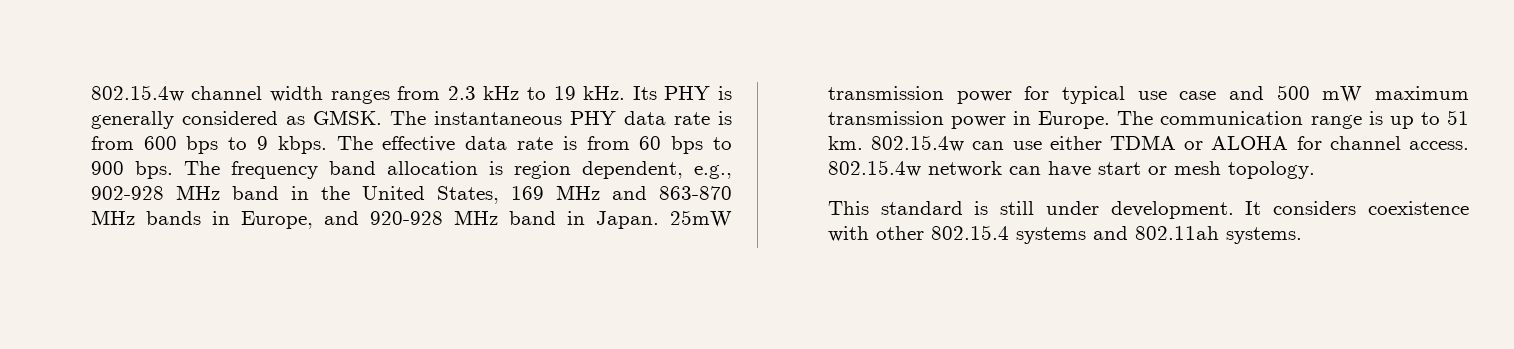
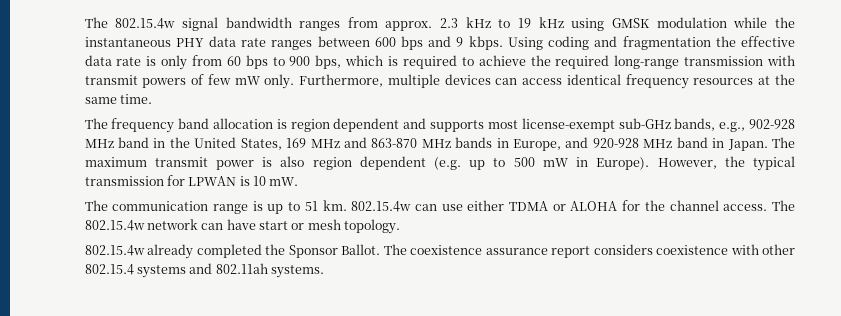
- 802.15.4w channel width ranges from 2.3 kHz to 19 kHz. Its PHY is generally considered as GMSK. The instantaneous PHY data rate is from 600 bps to 9 kbps.
+ The 802.15.4w signal bandwidth ranges from approx. 2.3 kHz to 19 kHz using GMSK modulation while the instantaneous PHY data rate ranges between 600 bps and 9 kbps.
- The effective data rate is from 60 bps to 900 bps. The frequency band allocation is region dependent, e.g., 902-928 MHz band in the United States, 169 MHz and 863-870 MHz bands in Europe, and 920-928 MHz band in Japan.
+ Using coding and fragmentation the effective data rate is only from 60 bps to 900 bps, which is required to achieve the required long-range transmission with transmit powers of few mW only. Furthermore, multiple devices can access identical frequency resources at the same time.
+ The frequency band allocation is region dependent and supports most license-exempt sub-GHz bands, e.g., 902-928 MHz band in the United States, 169 MHz and 863-870 MHz bands in Europe, and 920-928 MHz band in Japan.
- 25mW transmission power for typical use case and 500 mW maximum transmission power in Europe. The communication range is up to 51 km.
+ The maximum transmit power is also region dependent (e.g. up to 500 mW in Europe). However, the typical transmission for LPWAN is 10 mW.
+ The communication range is up to 51 km.
- 802.15.4w can use either TDMA or ALOHA for channel access.
+ 802.15.4w can use either TDMA or ALOHA for the channel access.
- 802.15.4w network can have start or mesh topology.
+ The 802.15.4w network can have start or mesh topology.
- This standard is still under development. It considers coexistence with other 802.15.4 systems and 802.11ah systems.
+ 802.15.4w already completed the Sponsor Ballot. The coexistence assurance report considers coexistence with other 802.15.4 systems and 802.11ah systems.

